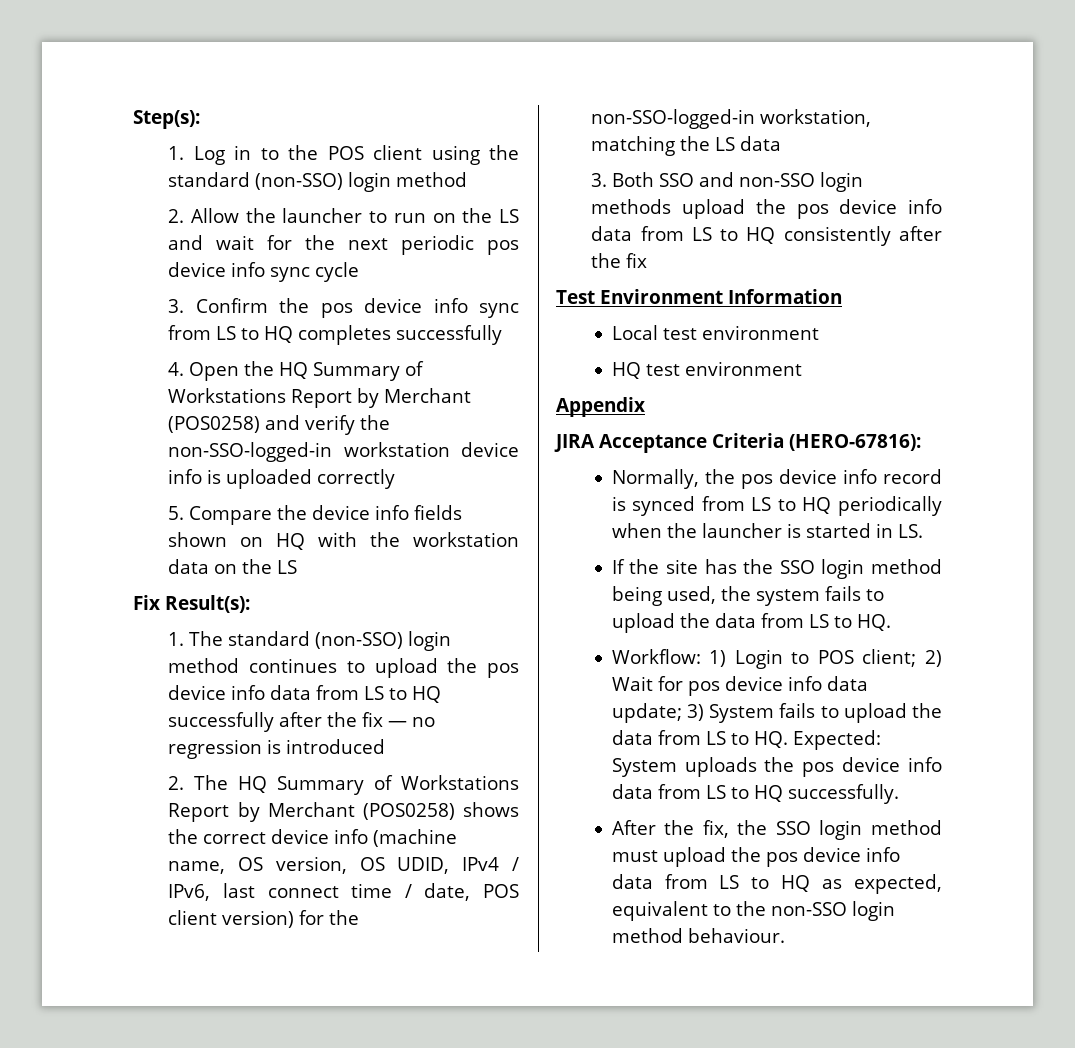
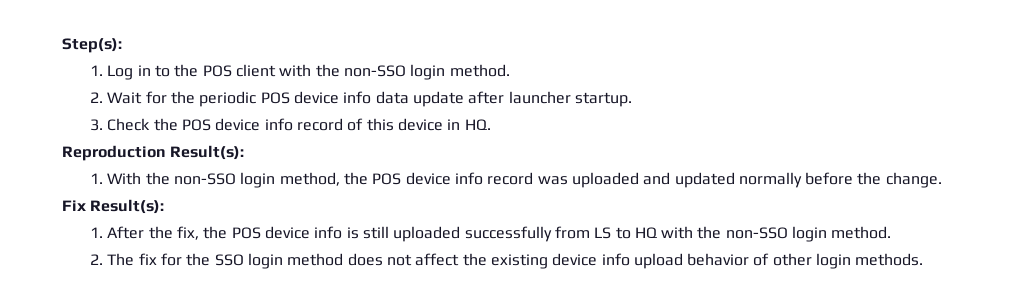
- 1. Log in to the POS client using the standard (non-SSO) login method
- 2. Allow the launcher to run on the LS and wait for the next periodic pos device info sync cycle
- 3. Confirm the pos device info sync from LS to HQ completes successfully
- 4. Open the HQ Summary of Workstations Report by Merchant (POS0258) and verify the non-SSO-logged-in workstation device info is uploaded correctly
- 5. Compare the device info fields shown on HQ with the workstation data on the LS
+ 1. Log in to the POS client with the non-SSO login method.
+ 2. Wait for the periodic POS device info data update after launcher startup.
+ 3. Check the POS device info record of this device in HQ.
+ Reproduction Result(s):
+ 1. With the non-SSO login method, the POS device info record was uploaded and updated normally before the change.
  Fix Result(s):
- 1. The standard (non-SSO) login method continues to upload the pos device info data from LS to HQ successfully after the fix — no regression is introduced
- 2. The HQ Summary of Workstations Report by Merchant (POS0258) shows the correct device info (machine name, OS version, OS UDID, IPv4 / IPv6, last connect time / date, POS client version) for the non-SSO-logged-in workstation, matching the LS data
- 3. Both SSO and non-SSO login methods upload the pos device info data from LS to HQ consistently after the fix
- Test Environment Information
- Local test environment
- HQ test environment
- Appendix
- JIRA Acceptance Criteria (HERO-67816):
- Normally, the pos device info record is synced from LS to HQ periodically when the launcher is started in LS.
- If the site has the SSO login method being used, the system fails to upload the data from LS to HQ.
- Workflow: 1) Login to POS client; 2) Wait for pos device info data update; 3) System fails to upload the data from LS to HQ. Expected: System uploads the pos device info data from LS to HQ successfully.
- After the fix, the SSO login method must upload the pos device info data from LS to HQ as expected, equivalent to the non-SSO login method behaviour.
+ 1. After the fix, the POS device info is still uploaded successfully from LS to HQ with the non-SSO login method.
+ 2. The fix for the SSO login method does not affect the existing device info upload behavior of other login methods.

